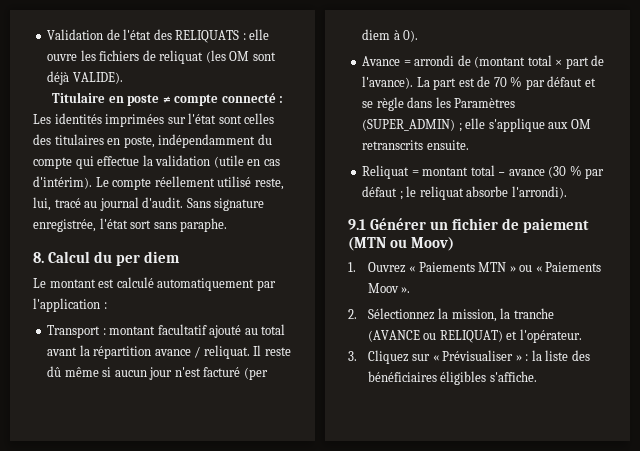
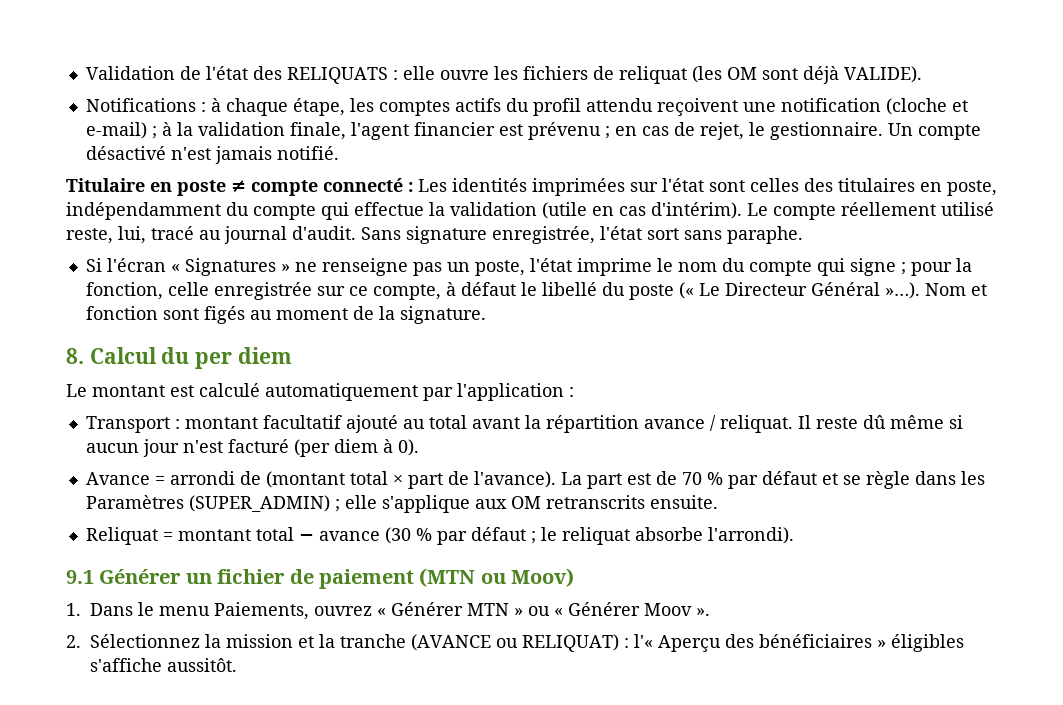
+ Notifications : à chaque étape, les comptes actifs du profil attendu reçoivent une notification (cloche et e-mail) ; à la validation finale, l'agent financier est prévenu ; en cas de rejet, le gestionnaire. Un compte désactivé n'est jamais notifié.
+ Si l'écran « Signatures » ne renseigne pas un poste, l'état imprime le nom du compte qui signe ; pour la fonction, celle enregistrée sur ce compte, à défaut le libellé du poste (« Le Directeur Général »…). Nom et fonction sont figés au moment de la signature.
- 1. Ouvrez « Paiements MTN » ou « Paiements Moov ».
+ 1. Dans le menu Paiements, ouvrez « Générer MTN » ou « Générer Moov ».
- 2. Sélectionnez la mission, la tranche (AVANCE ou RELIQUAT) et l'opérateur.
- 3. Cliquez sur « Prévisualiser » : la liste des bénéficiaires éligibles s'affiche.
+ 2. Sélectionnez la mission et la tranche (AVANCE ou RELIQUAT) : l'« Aperçu des bénéficiaires » éligibles s'affiche aussitôt.

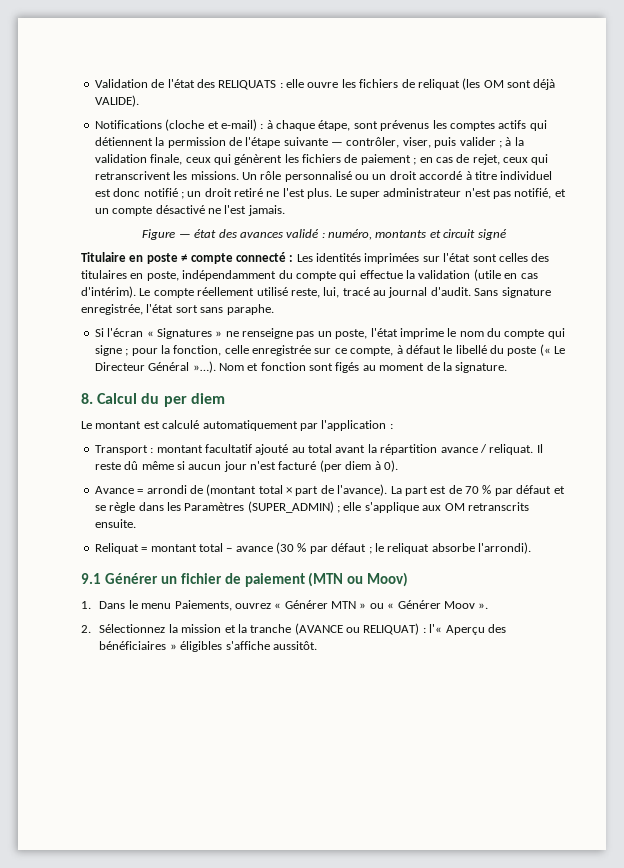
- Notifications : à chaque étape, les comptes actifs du profil attendu reçoivent une notification (cloche et e-mail) ; à la validation finale, l'agent financier est prévenu ; en cas de rejet, le gestionnaire. Un compte désactivé n'est jamais notifié.
+ Notifications (cloche et e-mail) : à chaque étape, sont prévenus les comptes actifs qui détiennent la permission de l'étape suivante — contrôler, viser, puis valider ; à la validation finale, ceux qui génèrent les fichiers de paiement ; en cas de rejet, ceux qui retranscrivent les missions. Un rôle personnalisé ou un droit accordé à titre individuel est donc notifié ; un droit retiré ne l'est plus. Le super administrateur n'est pas notifié, et un compte désactivé ne l'est jamais.
+ Figure — état des avances validé : numéro, montants et circuit signé

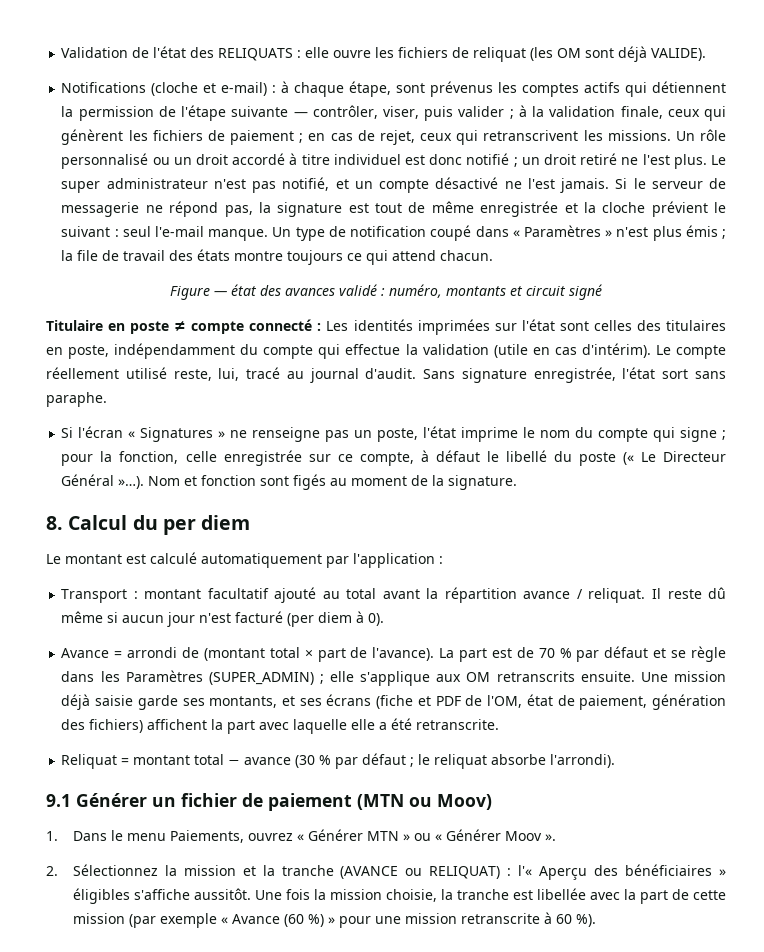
+ Si le serveur de messagerie ne répond pas, la signature est tout de même enregistrée et la cloche prévient le suivant : seul l'e-mail manque. Un type de notification coupé dans « Paramètres » n'est plus émis ; la file de travail des états montre toujours ce qui attend chacun.
+ Une mission déjà saisie garde ses montants, et ses écrans (fiche et PDF de l'OM, état de paiement, génération des fichiers) affichent la part avec laquelle elle a été retranscrite.
+ Une fois la mission choisie, la tranche est libellée avec la part de cette mission (par exemple « Avance (60 %) » pour une mission retranscrite à 60 %).

